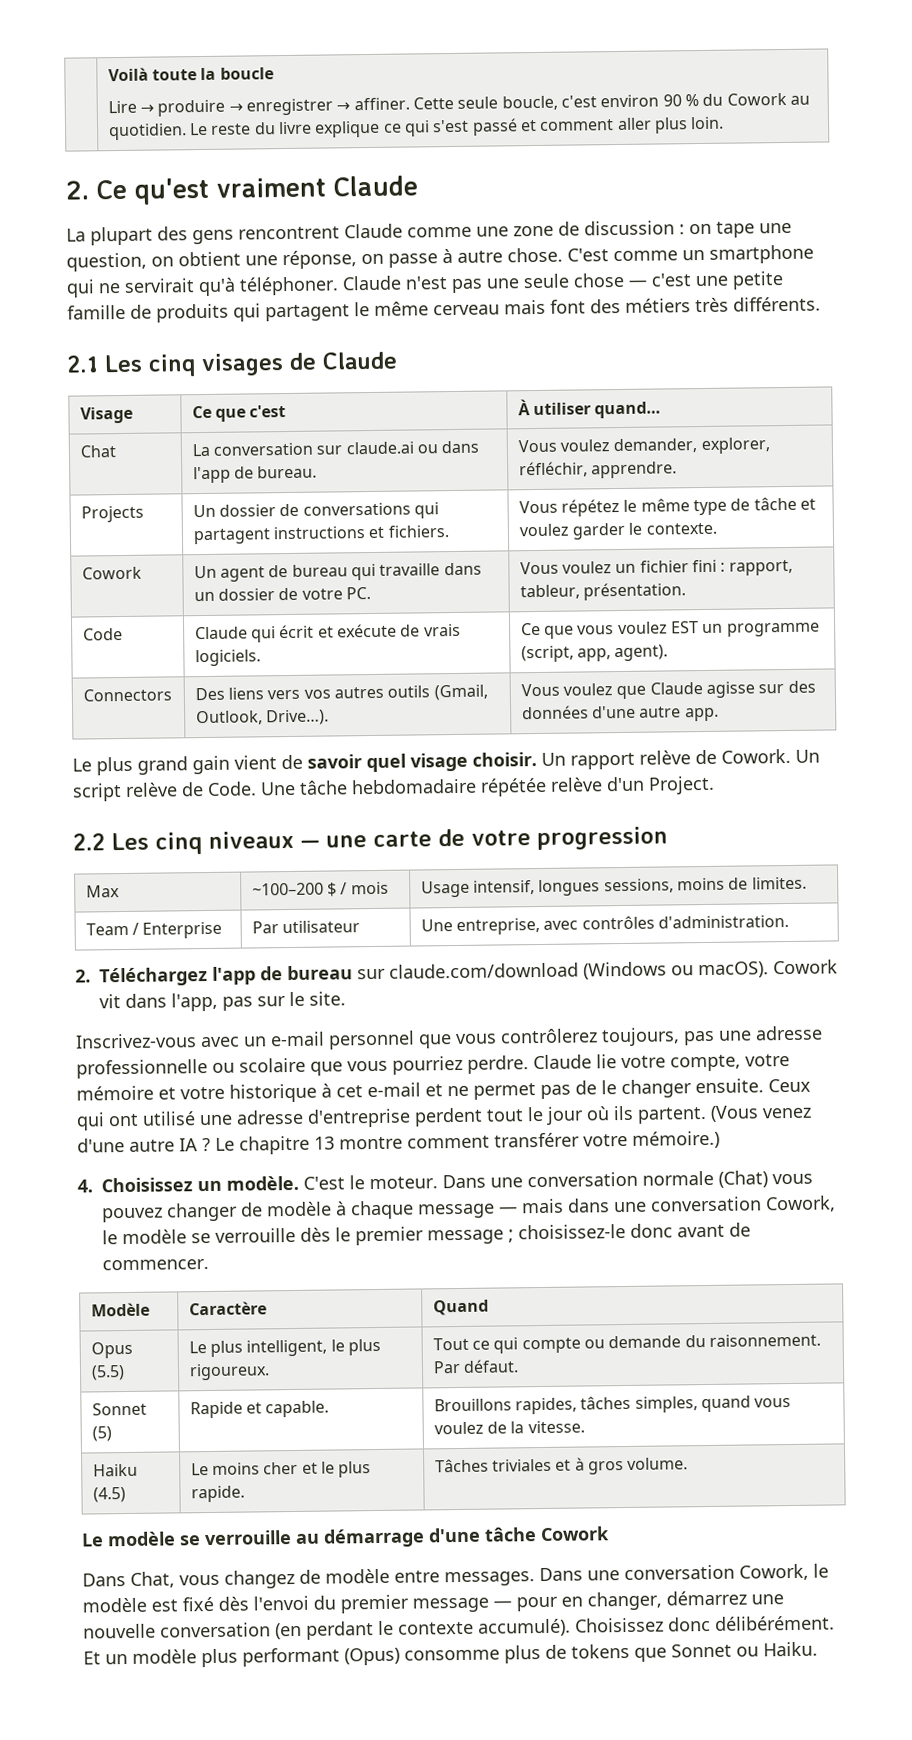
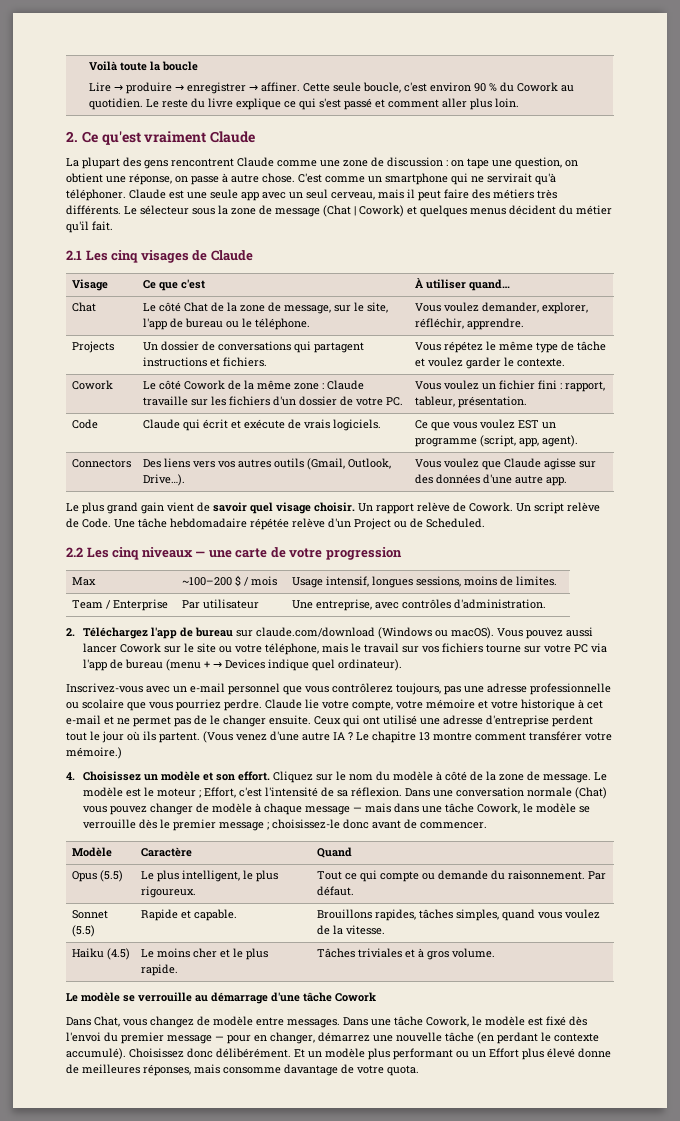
- Claude n'est pas une seule chose — c'est une petite famille de produits qui partagent le même cerveau mais font des métiers très différents.
+ Claude est une seule app avec un seul cerveau, mais il peut faire des métiers très différents. Le sélecteur sous la zone de message (Chat | Cowork) et quelques menus décident du métier qu'il fait.
- Chat | La conversation sur claude.ai ou dans l'app de bureau. | Vous voulez demander, explorer, réfléchir, apprendre.
+ Chat | Le côté Chat de la zone de message, sur le site, l'app de bureau ou le téléphone. | Vous voulez demander, explorer, réfléchir, apprendre.
- Cowork | Un agent de bureau qui travaille dans un dossier de votre PC. | Vous voulez un fichier fini : rapport, tableur, présentation.
+ Cowork | Le côté Cowork de la même zone : Claude travaille sur les fichiers d'un dossier de votre PC. | Vous voulez un fichier fini : rapport, tableur, présentation.
- Une tâche hebdomadaire répétée relève d'un Project.
+ Une tâche hebdomadaire répétée relève d'un Project ou de Scheduled.
- Cowork vit dans l'app, pas sur le site.
+ Vous pouvez aussi lancer Cowork sur le site ou votre téléphone, mais le travail sur vos fichiers tourne sur votre PC via l'app de bureau (menu + → Devices indique quel ordinateur).
- 4. Choisissez un modèle. C'est le moteur.
+ 4. Choisissez un modèle et son effort. Cliquez sur le nom du modèle à côté de la zone de message. Le modèle est le moteur ; Effort, c'est l'intensité de sa réflexion.
- Dans une conversation normale (Chat) vous pouvez changer de modèle à chaque message — mais dans une conversation Cowork, le modèle se verrouille dès le premier message ; choisissez-le donc avant de commencer.
+ Dans une conversation normale (Chat) vous pouvez changer de modèle à chaque message — mais dans une tâche Cowork, le modèle se verrouille dès le premier message ; choisissez-le donc avant de commencer.
- Sonnet (5) | Rapide et capable. | Brouillons rapides, tâches simples, quand vous voulez de la vitesse.
+ Sonnet (5.5) | Rapide et capable. | Brouillons rapides, tâches simples, quand vous voulez de la vitesse.
- Dans une conversation Cowork, le modèle est fixé dès l'envoi du premier message — pour en changer, démarrez une nouvelle conversation (en perdant le contexte accumulé).
+ Dans une tâche Cowork, le modèle est fixé dès l'envoi du premier message — pour en changer, démarrez une nouvelle tâche (en perdant le contexte accumulé).
- Et un modèle plus performant (Opus) consomme plus de tokens que Sonnet ou Haiku.
+ Et un modèle plus performant ou un Effort plus élevé donne de meilleures réponses, mais consomme davantage de votre quota.

